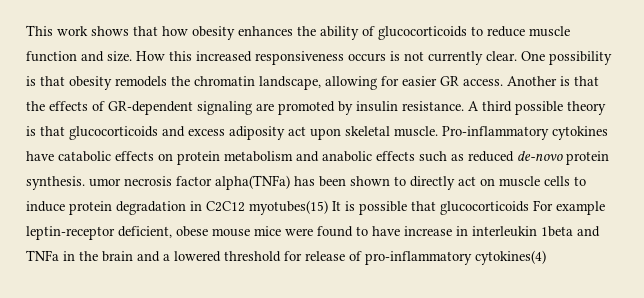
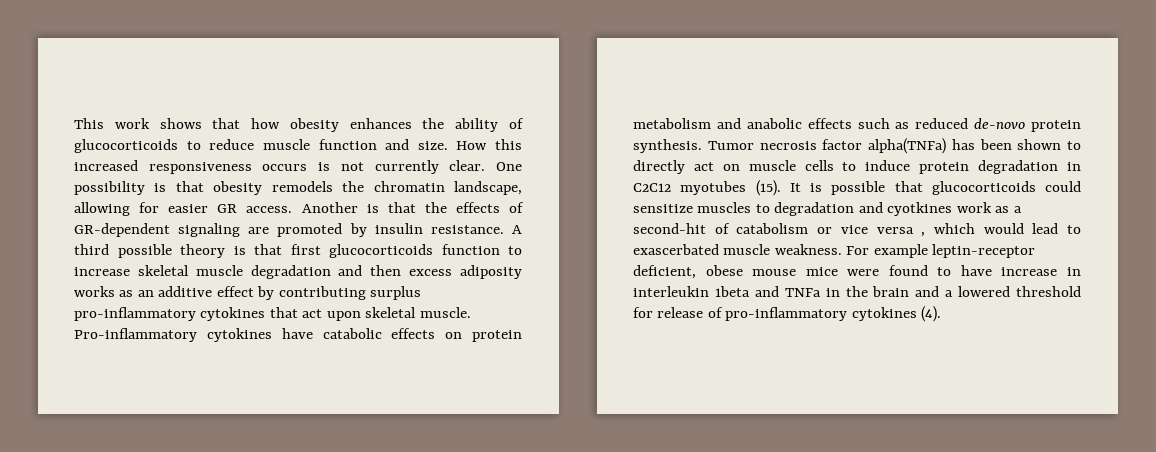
- A third possible theory is that glucocorticoids and excess adiposity act upon skeletal muscle.
+ A third possible theory is that first glucocorticoids function to increase skeletal muscle degradation and then excess adiposity works as an additive effect by contributing surplus pro-inflammatory cytokines that act upon skeletal muscle.
- Pro-inflammatory cytokines have catabolic effects on protein metabolism and anabolic effects such as reduced de-novo protein synthesis. umor necrosis factor alpha(TNFa) has been shown to directly act on muscle cells to induce protein degradation in C2C12 myotubes(15) It is possible that glucocorticoids For example leptin-receptor deficient, obese mouse mice were found to have increase in interleukin 1beta and TNFa in the brain and a lowered threshold for release of pro-inflammatory cytokines(4)
+ Pro-inflammatory cytokines have catabolic effects on protein metabolism and anabolic effects such as reduced de-novo protein synthesis. Tumor necrosis factor alpha(TNFa) has been shown to directly act on muscle cells to induce protein degradation in C2C12 myotubes (15). It is possible that glucocorticoids could sensitize muscles to degradation and cyotkines work as a second-hit of catabolism or vice versa , which would lead to exascerbated muscle weakness. For example leptin-receptor deficient, obese mouse mice were found to have increase in interleukin 1beta and TNFa in the brain and a lowered threshold for release of pro-inflammatory cytokines (4).

